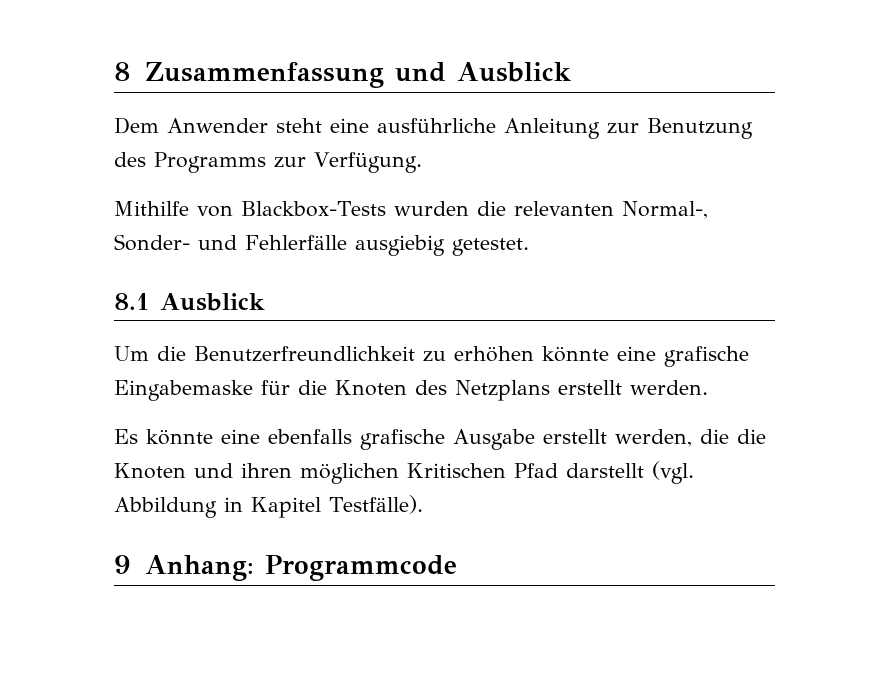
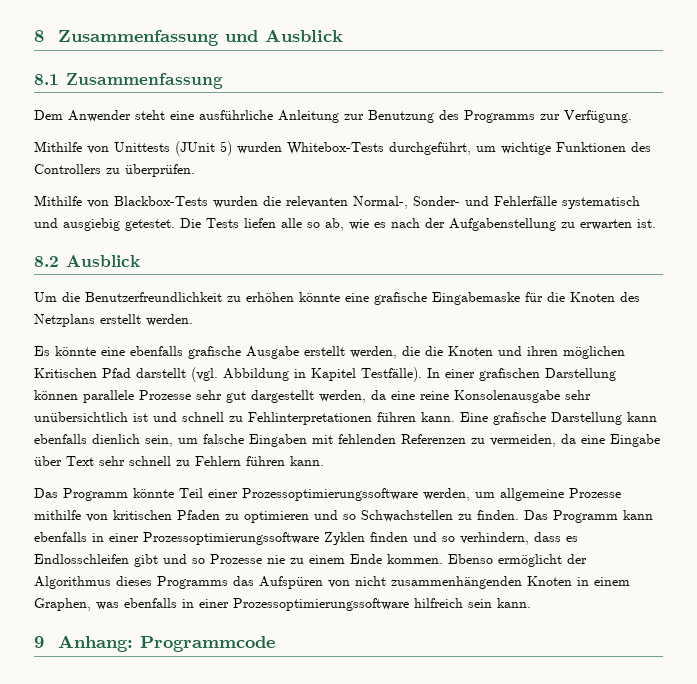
+ 8.1 Zusammenfassung
+ Mithilfe von Unittests (JUnit 5) wurden Whitebox-Tests durchgeführt, um wichtige Funktionen des Controllers zu überprüfen.
- Mithilfe von Blackbox-Tests wurden die relevanten Normal-, Sonder- und Fehlerfälle ausgiebig getestet.
- 8.1 Ausblick
+ Mithilfe von Blackbox-Tests wurden die relevanten Normal-, Sonder- und Fehlerfälle systematisch und ausgiebig getestet. Die Tests liefen alle so ab, wie es nach der Aufgabenstellung zu erwarten ist.
+ 8.2 Ausblick
+ In einer grafischen Darstellung können parallele Prozesse sehr gut dargestellt werden, da eine reine Konsolenausgabe sehr unübersichtlich ist und schnell zu Fehlinterpretationen führen kann. Eine grafische Darstellung kann ebenfalls dienlich sein, um falsche Eingaben mit fehlenden Referenzen zu vermeiden, da eine Eingabe über Text sehr schnell zu Fehlern führen kann.
+ Das Programm könnte Teil einer Prozessoptimierungssoftware werden, um allgemeine Prozesse mithilfe von kritischen Pfaden zu optimieren und so Schwachstellen zu finden. Das Programm kann ebenfalls in einer Prozessoptimierungssoftware Zyklen finden und so verhindern, dass es Endlosschleifen gibt und so Prozesse nie zu einem Ende kommen. Ebenso ermöglicht der Algorithmus dieses Programms das Aufspüren von nicht zusammenhängenden Knoten in einem Graphen, was ebenfalls in einer Prozessoptimierungssoftware hilfreich sein kann.

